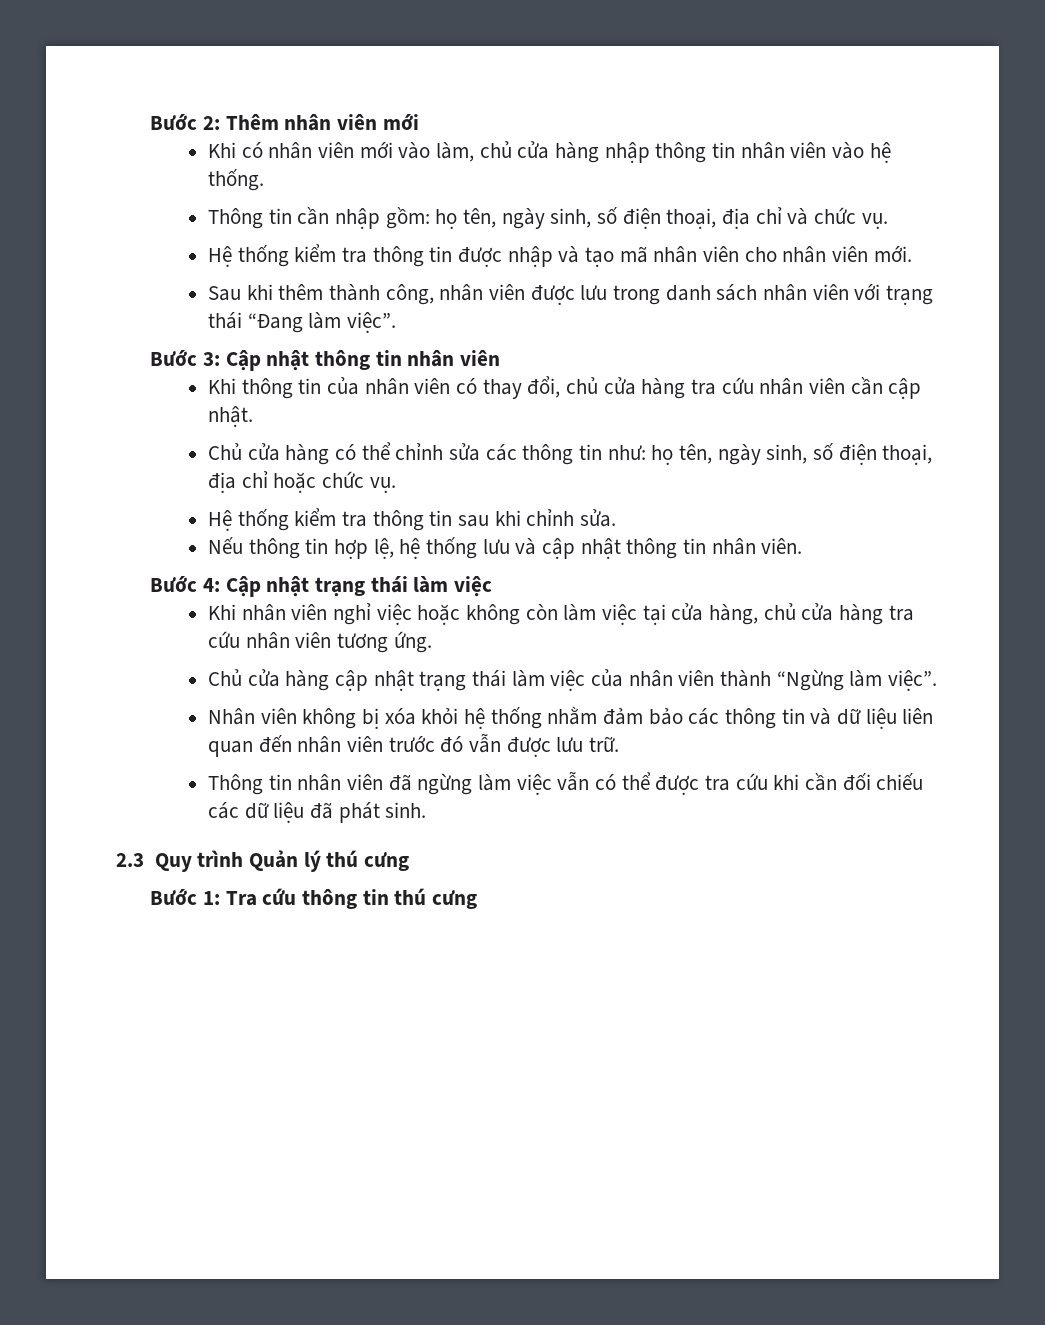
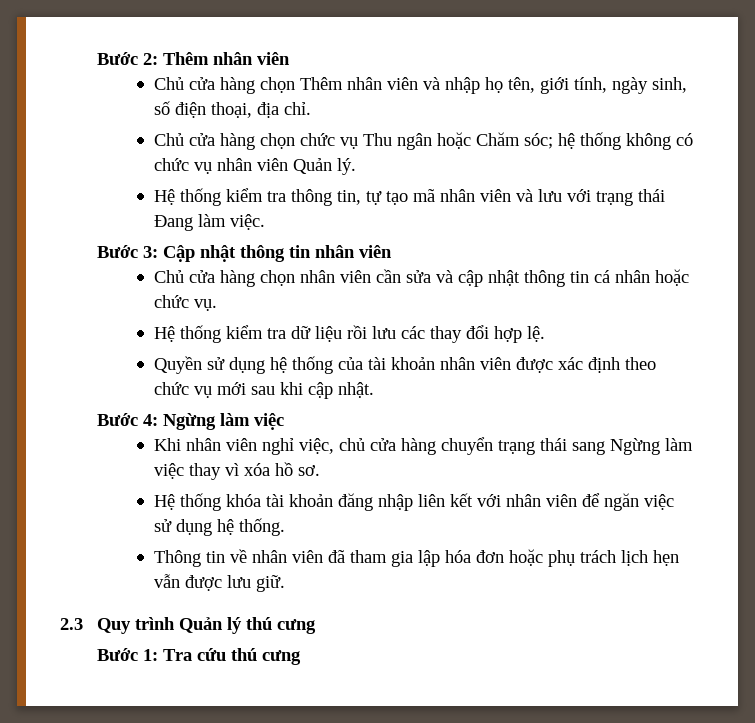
- Bước 2: Thêm nhân viên mới
- Khi có nhân viên mới vào làm, chủ cửa hàng nhập thông tin nhân viên vào hệ thống.
- Thông tin cần nhập gồm: họ tên, ngày sinh, số điện thoại, địa chỉ và chức vụ.
- Hệ thống kiểm tra thông tin được nhập và tạo mã nhân viên cho nhân viên mới.
- Sau khi thêm thành công, nhân viên được lưu trong danh sách nhân viên với trạng thái “Đang làm việc”.
+ Bước 2: Thêm nhân viên
+ Chủ cửa hàng chọn Thêm nhân viên và nhập họ tên, giới tính, ngày sinh, số điện thoại, địa chỉ.
+ Chủ cửa hàng chọn chức vụ Thu ngân hoặc Chăm sóc; hệ thống không có chức vụ nhân viên Quản lý.
+ Hệ thống kiểm tra thông tin, tự tạo mã nhân viên và lưu với trạng thái Đang làm việc.
- Khi thông tin của nhân viên có thay đổi, chủ cửa hàng tra cứu nhân viên cần cập nhật.
- Chủ cửa hàng có thể chỉnh sửa các thông tin như: họ tên, ngày sinh, số điện thoại, địa chỉ hoặc chức vụ.
+ Chủ cửa hàng chọn nhân viên cần sửa và cập nhật thông tin cá nhân hoặc chức vụ.
- Hệ thống kiểm tra thông tin sau khi chỉnh sửa.
- Nếu thông tin hợp lệ, hệ thống lưu và cập nhật thông tin nhân viên.
- Bước 4: Cập nhật trạng thái làm việc
+ Hệ thống kiểm tra dữ liệu rồi lưu các thay đổi hợp lệ.
+ Quyền sử dụng hệ thống của tài khoản nhân viên được xác định theo chức vụ mới sau khi cập nhật.
+ Bước 4: Ngừng làm việc
- Khi nhân viên nghỉ việc hoặc không còn làm việc tại cửa hàng, chủ cửa hàng tra cứu nhân viên tương ứng.
- Chủ cửa hàng cập nhật trạng thái làm việc của nhân viên thành “Ngừng làm việc”.
- Nhân viên không bị xóa khỏi hệ thống nhằm đảm bảo các thông tin và dữ liệu liên quan đến nhân viên trước đó vẫn được lưu trữ.
- Thông tin nhân viên đã ngừng làm việc vẫn có thể được tra cứu khi cần đối chiếu các dữ liệu đã phát sinh.
+ Khi nhân viên nghỉ việc, chủ cửa hàng chuyển trạng thái sang Ngừng làm việc thay vì xóa hồ sơ.
+ Hệ thống khóa tài khoản đăng nhập liên kết với nhân viên để ngăn việc sử dụng hệ thống.
+ Thông tin về nhân viên đã tham gia lập hóa đơn hoặc phụ trách lịch hẹn vẫn được lưu giữ.
- Bước 1: Tra cứu thông tin thú cưng
+ Bước 1: Tra cứu thú cưng

